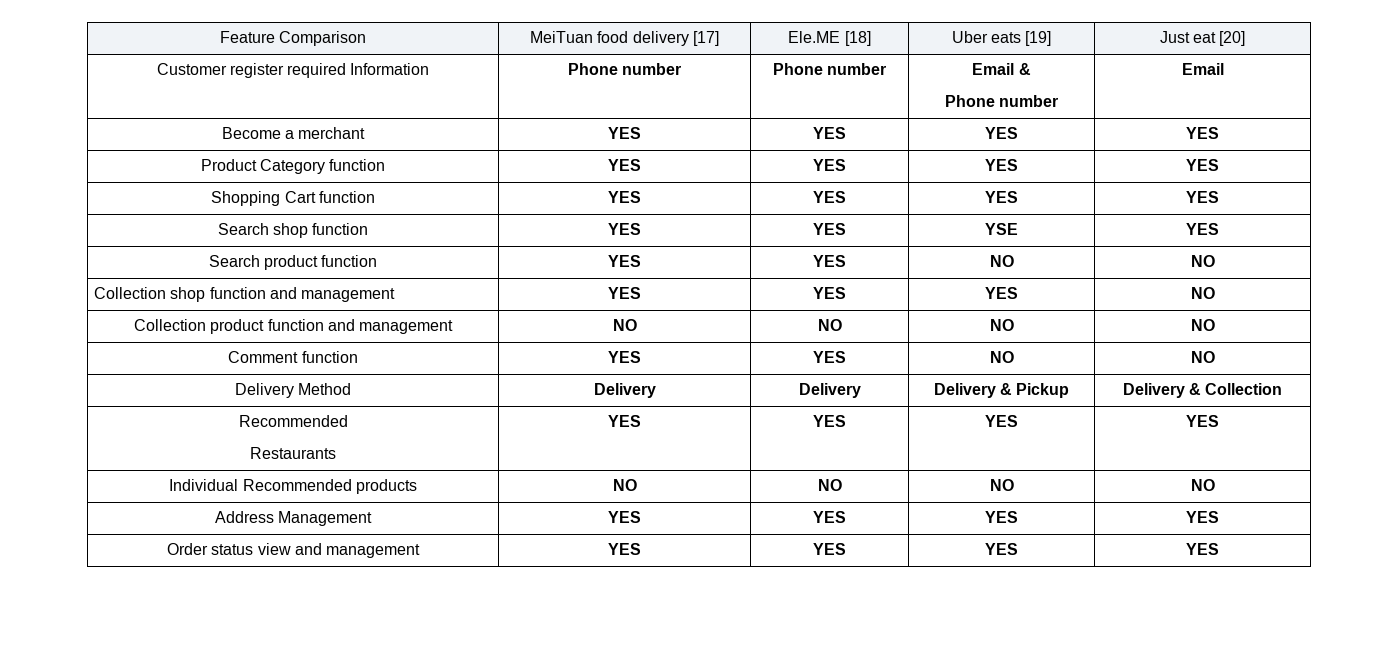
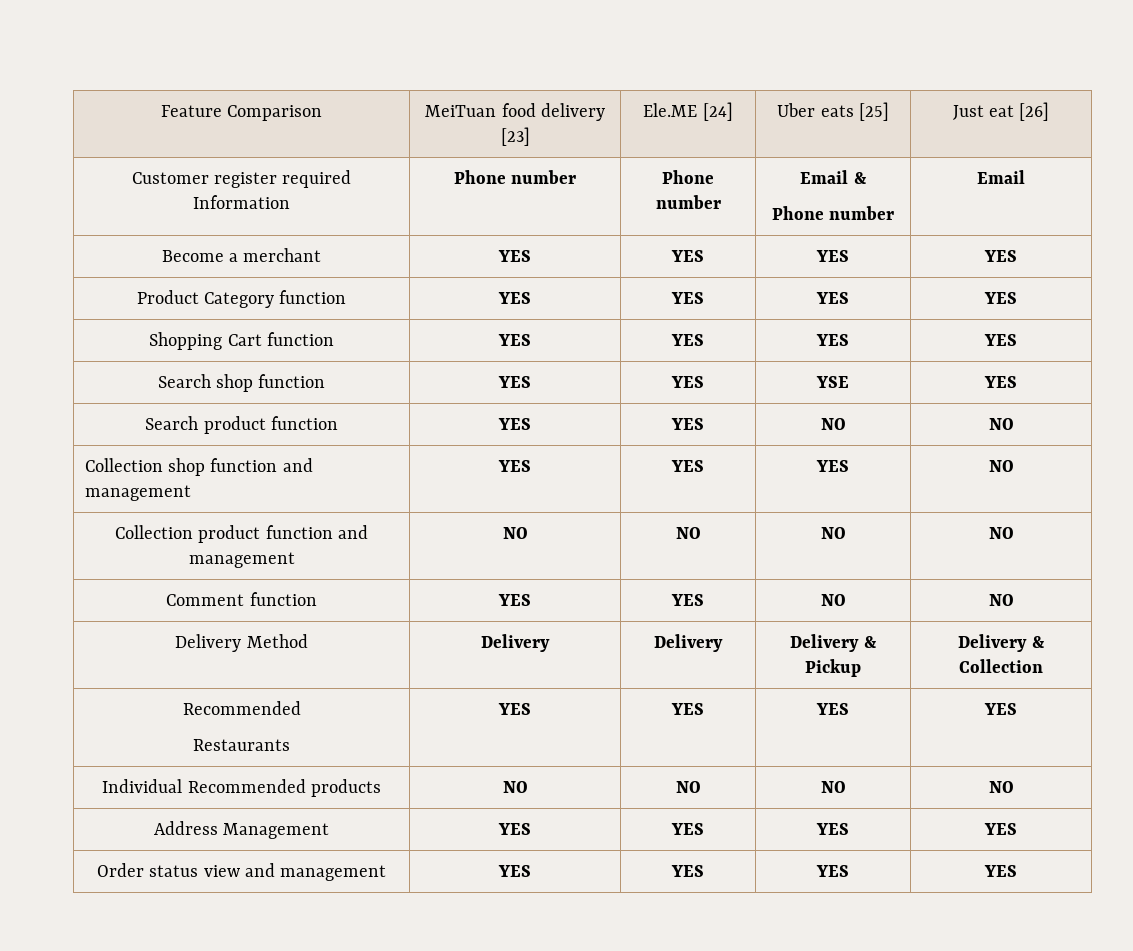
- Feature Comparison | MeiTuan food delivery [17] | Ele.ME [18] | Uber eats [19] | Just eat [20]
+ Feature Comparison | MeiTuan food delivery [23] | Ele.ME [24] | Uber eats [25] | Just eat [26]

